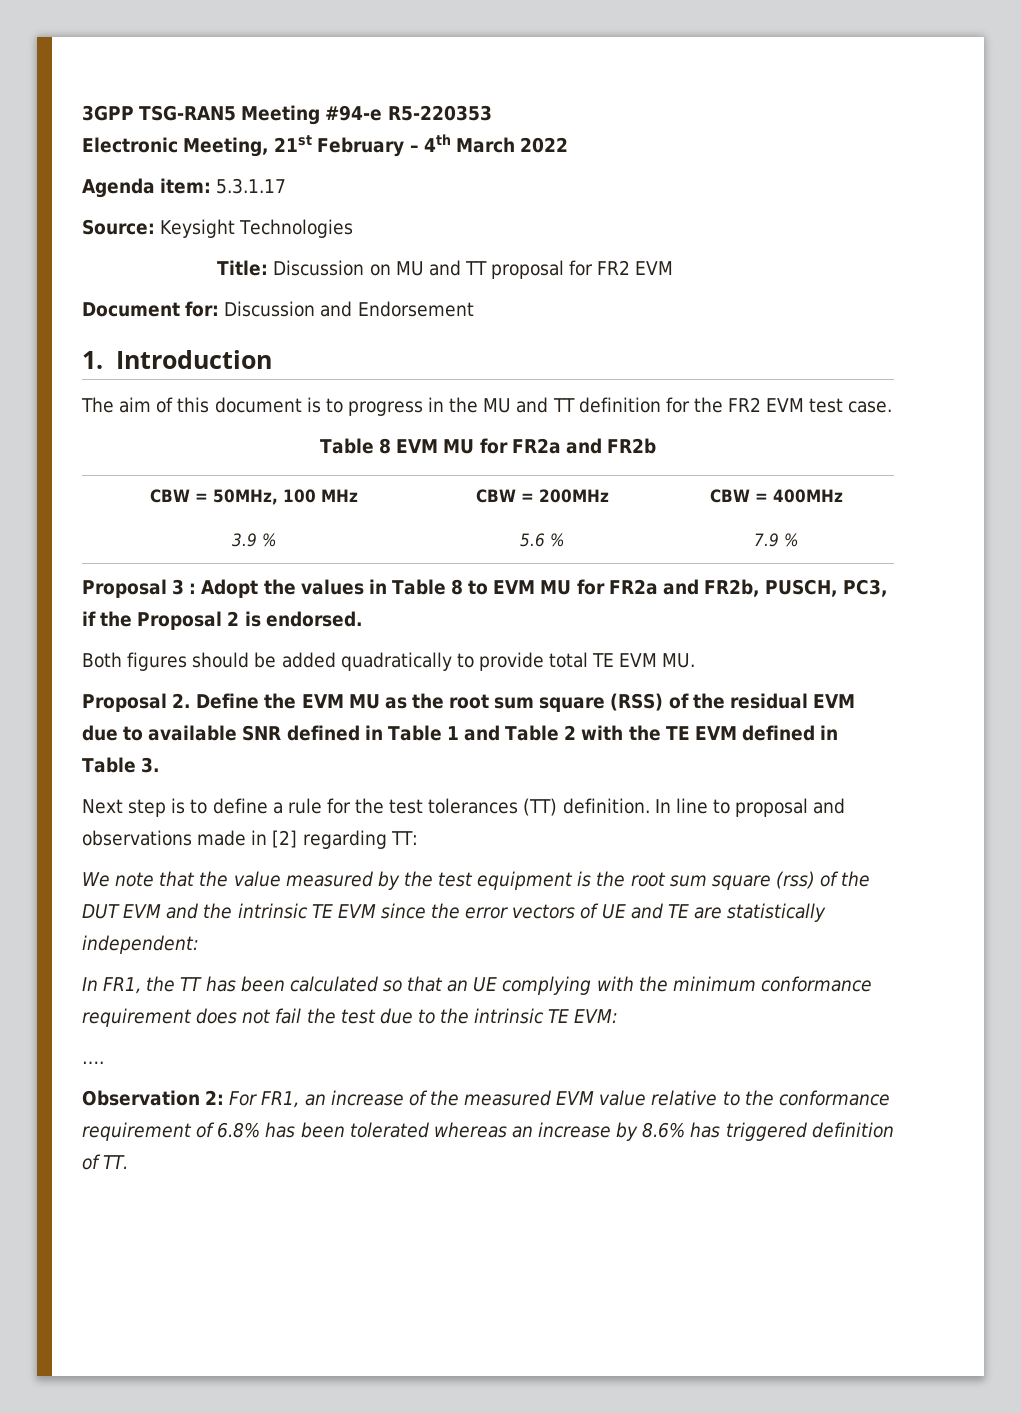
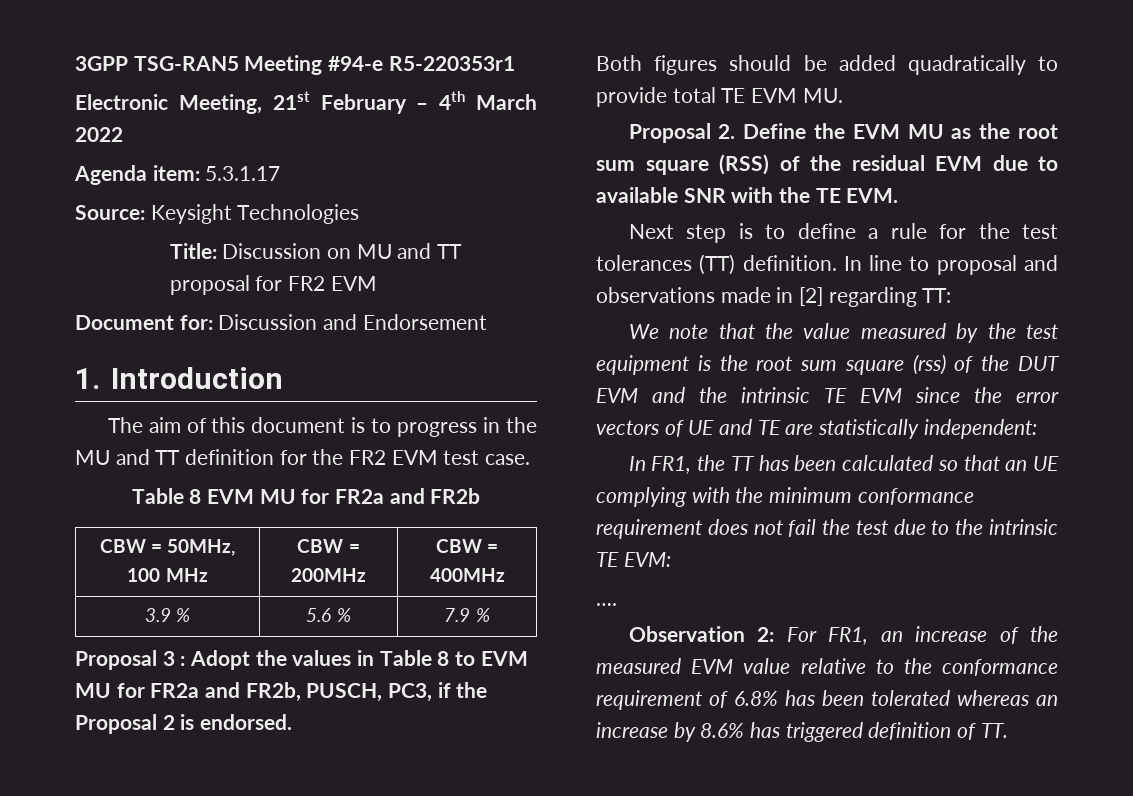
- 3GPP TSG-RAN5 Meeting #94-e R5-220353
+ 3GPP TSG-RAN5 Meeting #94-e R5-220353r1
- Proposal 2. Define the EVM MU as the root sum square (RSS) of the residual EVM due to available SNR defined in Table 1 and Table 2 with the TE EVM defined in Table 3.
+ Proposal 2. Define the EVM MU as the root sum square (RSS) of the residual EVM due to available SNR with the TE EVM.

